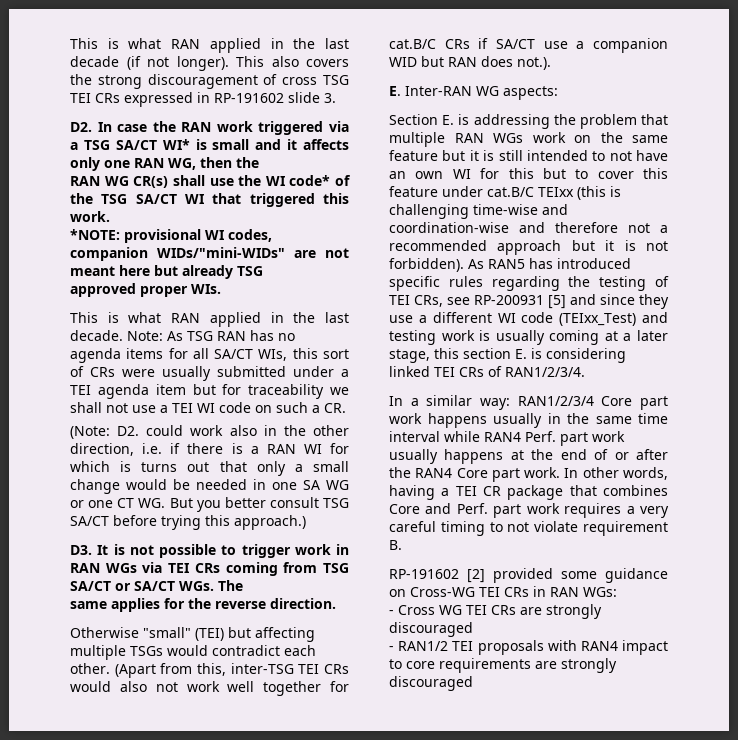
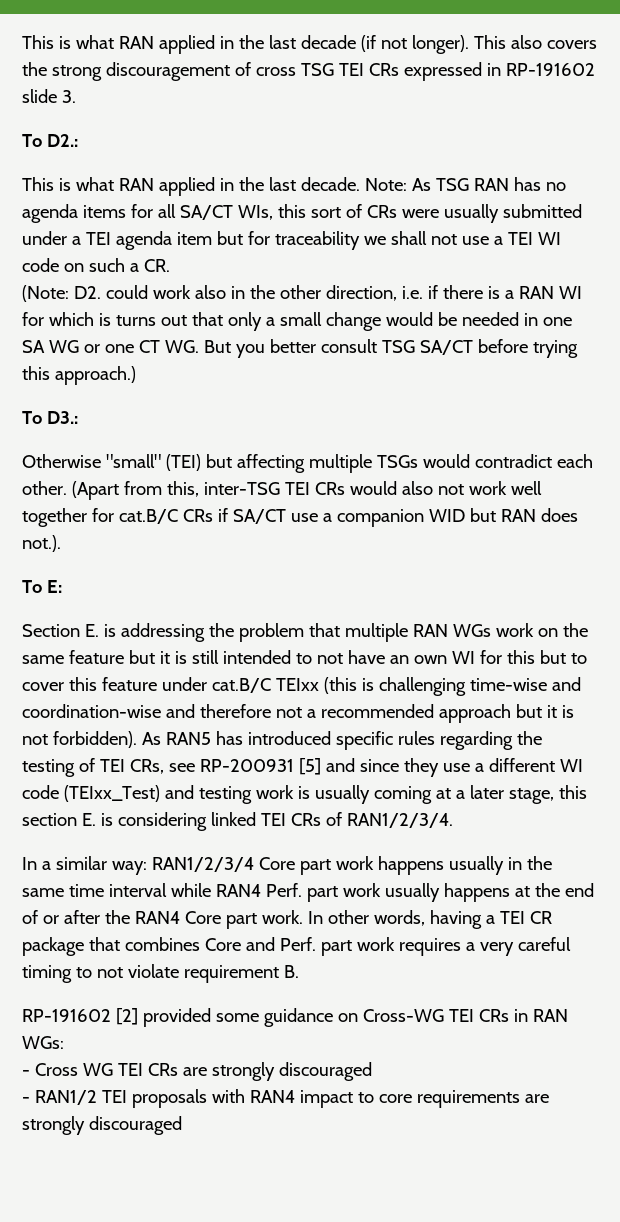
- D2. In case the RAN work triggered via a TSG SA/CT WI* is small and it affects only one RAN WG, then the
- RAN WG CR(s) shall use the WI code* of the TSG SA/CT WI that triggered this work.
- *NOTE: provisional WI codes, companion WIDs/"mini-WIDs" are not meant here but already TSG
- approved proper WIs.
+ To D2.:
- D3. It is not possible to trigger work in RAN WGs via TEI CRs coming from TSG SA/CT or SA/CT WGs. The
- same applies for the reverse direction.
+ To D3.:
- E. Inter-RAN WG aspects:
+ To E:

